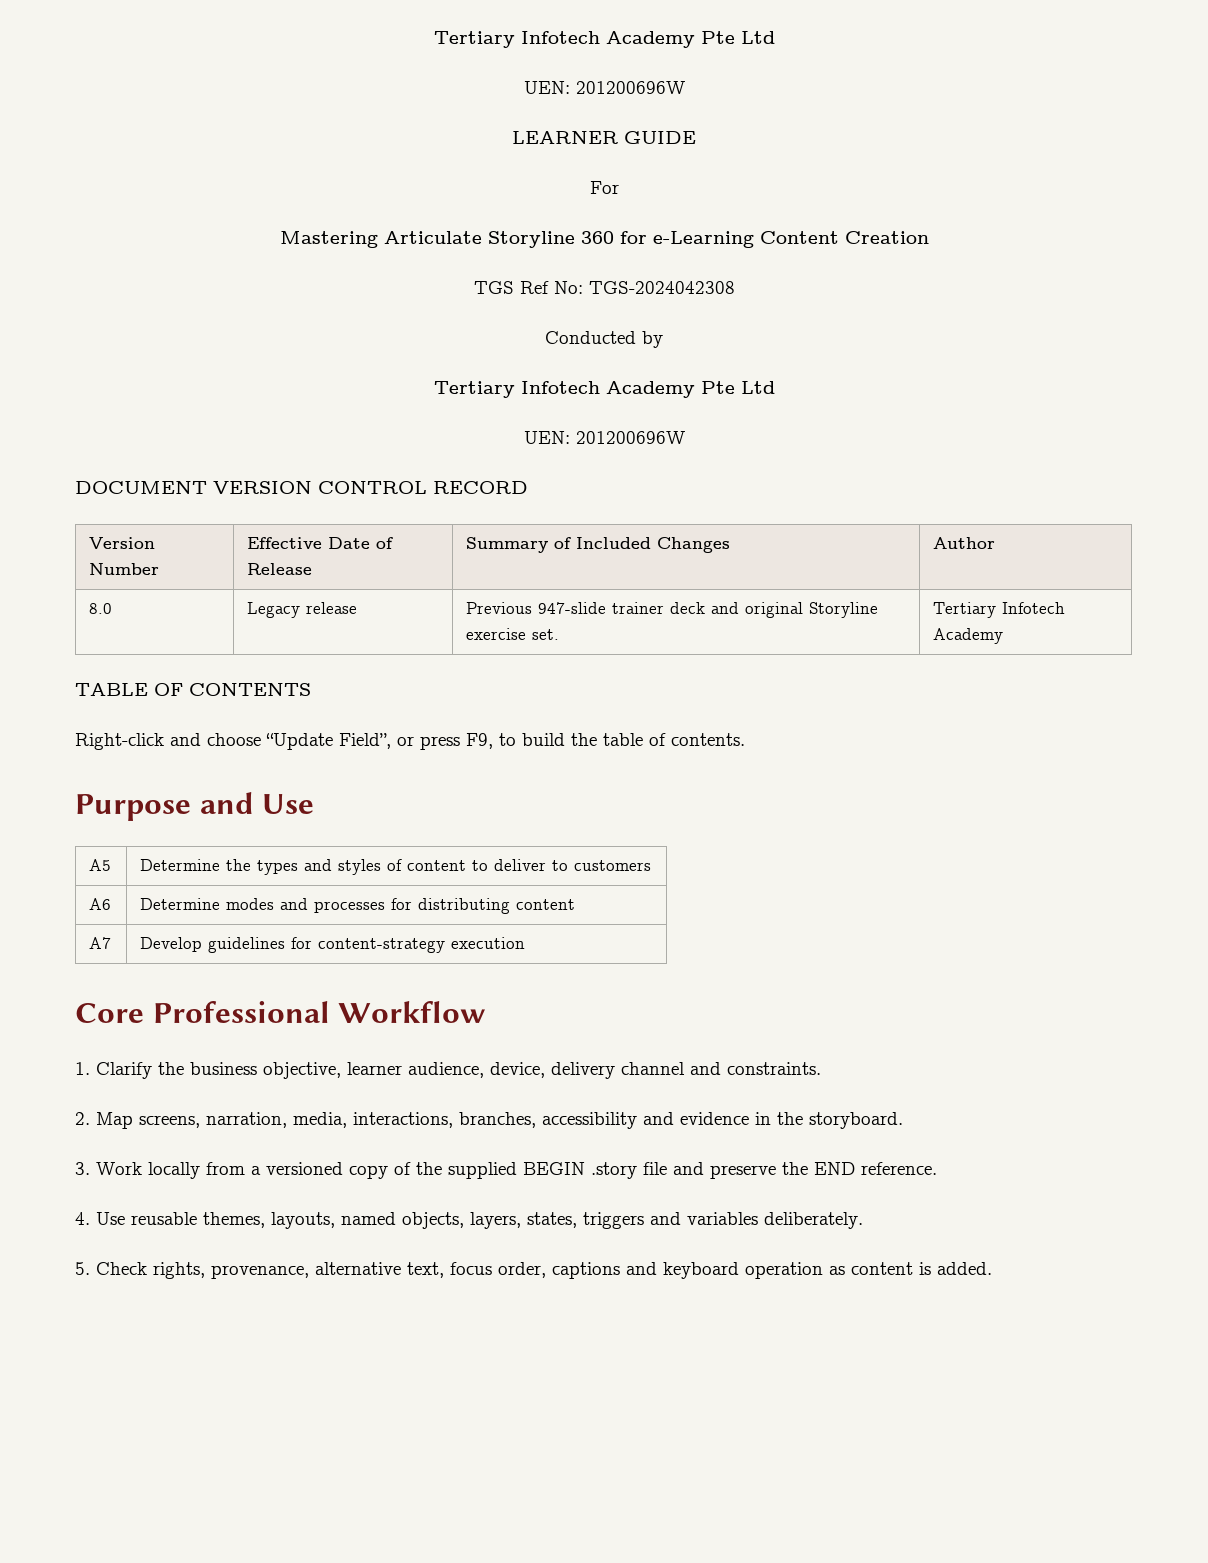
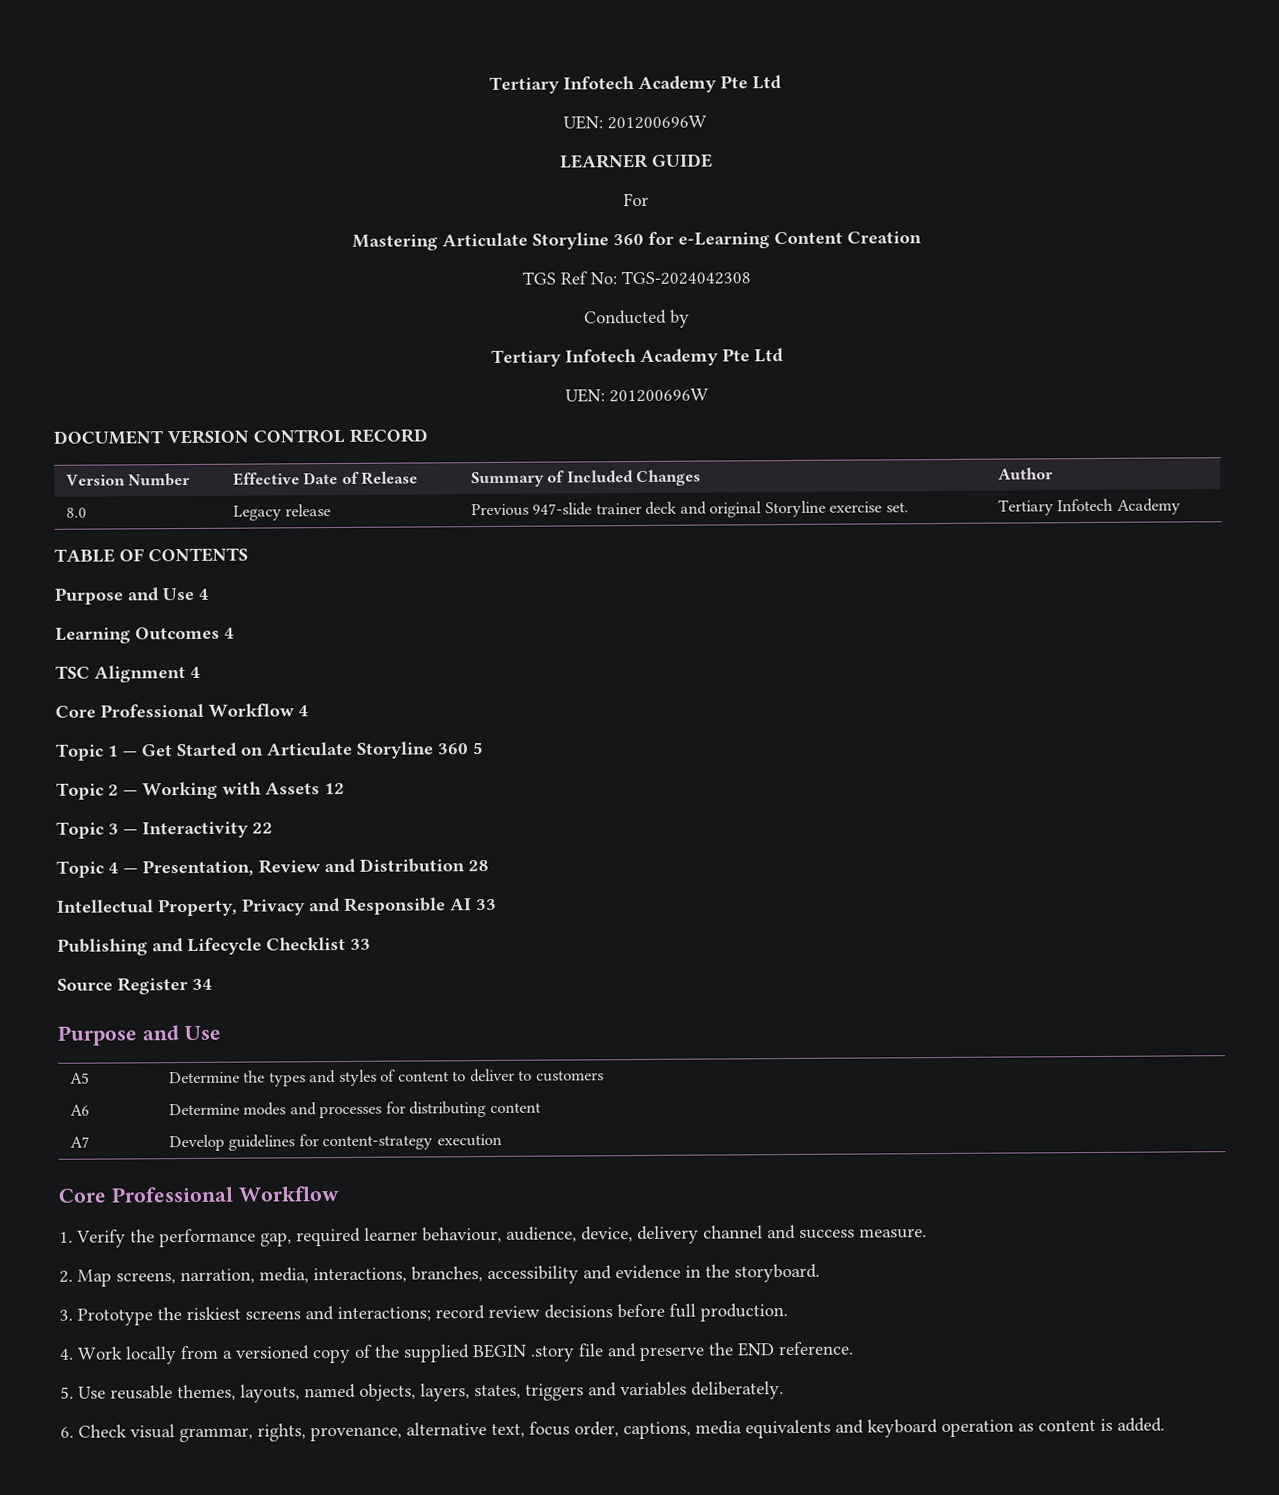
- Right-click and choose “Update Field”, or press F9, to build the table of contents.
+ Purpose and Use 4
+ Learning Outcomes 4
+ TSC Alignment 4
+ Core Professional Workflow 4
+ Topic 1 — Get Started on Articulate Storyline 360 5
+ Topic 2 — Working with Assets 12
+ Topic 3 — Interactivity 22
+ Topic 4 — Presentation, Review and Distribution 28
+ Intellectual Property, Privacy and Responsible AI 33
+ Publishing and Lifecycle Checklist 33
+ Source Register 34
- 1. Clarify the business objective, learner audience, device, delivery channel and constraints.
+ 1. Verify the performance gap, required learner behaviour, audience, device, delivery channel and success measure.
- 3. Work locally from a versioned copy of the supplied BEGIN .story file and preserve the END reference.
+ 3. Prototype the riskiest screens and interactions; record review decisions before full production.
+ 4. Work locally from a versioned copy of the supplied BEGIN .story file and preserve the END reference.
- 4. Use reusable themes, layouts, named objects, layers, states, triggers and variables deliberately.
+ 5. Use reusable themes, layouts, named objects, layers, states, triggers and variables deliberately.
- 5. Check rights, provenance, alternative text, focus order, captions and keyboard operation as content is added.
+ 6. Check visual grammar, rights, provenance, alternative text, focus order, captions, media equivalents and keyboard operation as content is added.

